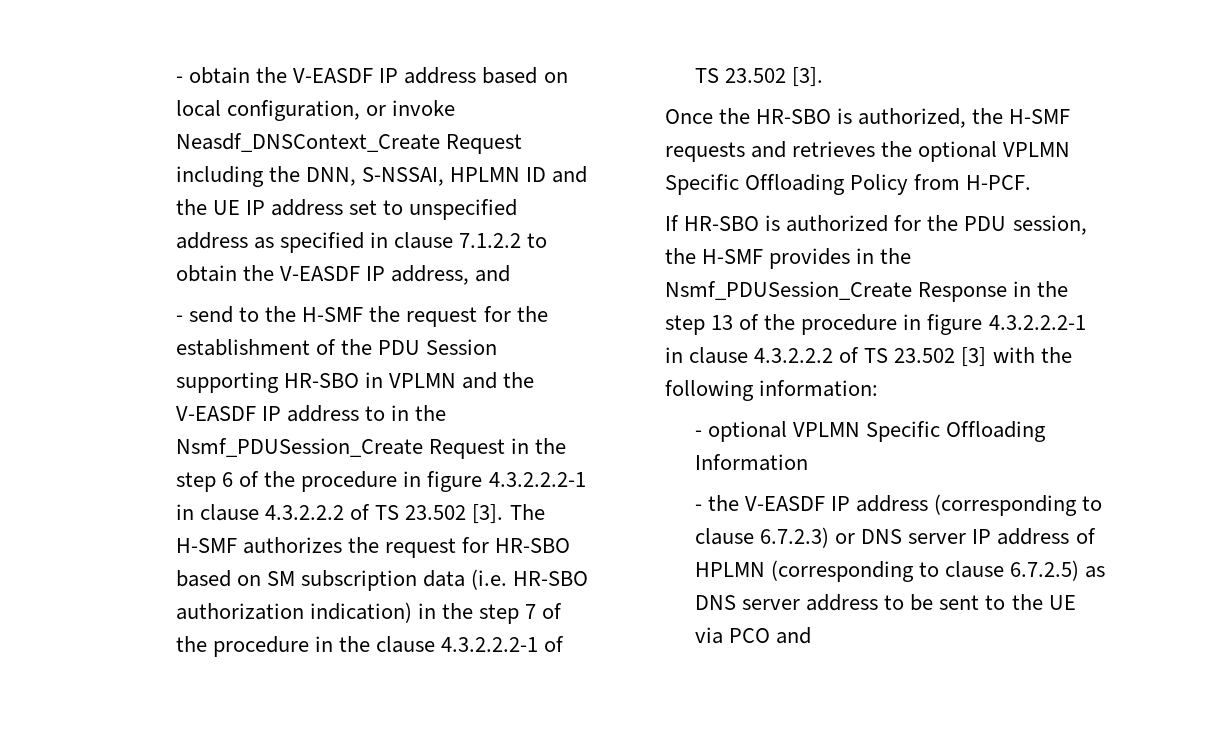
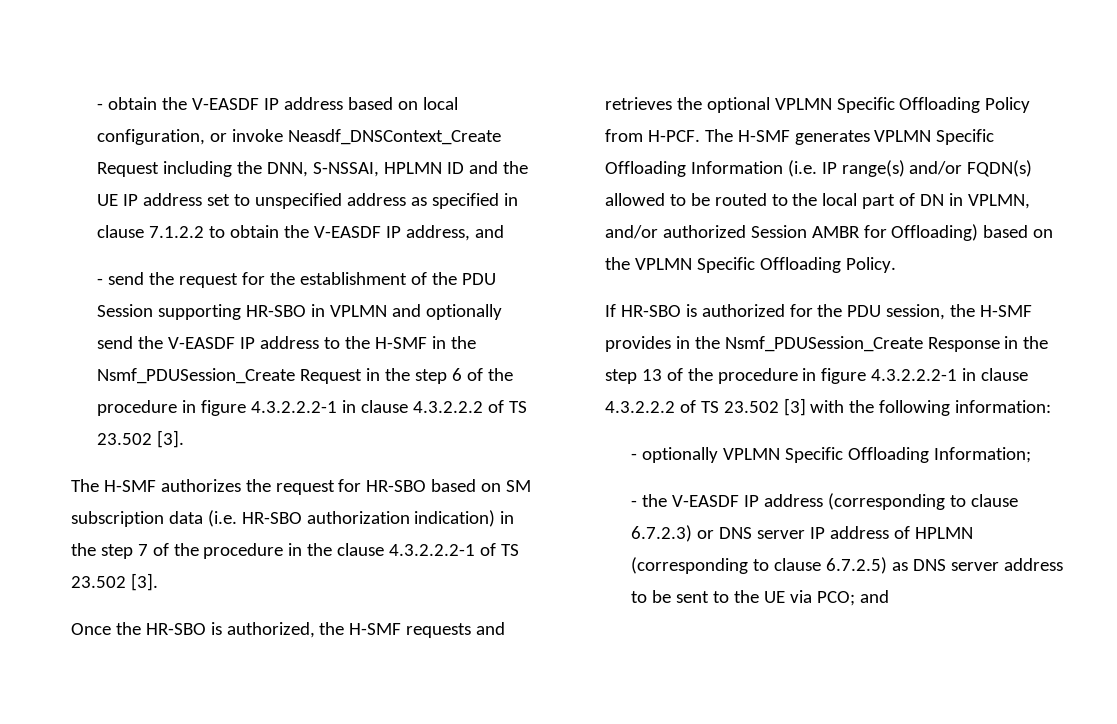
- - send to the H-SMF the request for the establishment of the PDU Session supporting HR-SBO in VPLMN and the V-EASDF IP address to in the Nsmf_PDUSession_Create Request in the step 6 of the procedure in figure 4.3.2.2.2-1 in clause 4.3.2.2.2 of TS 23.502 [3]. The H-SMF authorizes the request for HR-SBO based on SM subscription data (i.e. HR-SBO authorization indication) in the step 7 of the procedure in the clause 4.3.2.2.2-1 of TS 23.502 [3].
+ - send the request for the establishment of the PDU Session supporting HR-SBO in VPLMN and optionally send the V-EASDF IP address to the H-SMF in the Nsmf_PDUSession_Create Request in the step 6 of the procedure in figure 4.3.2.2.2-1 in clause 4.3.2.2.2 of TS 23.502 [3].
+ The H-SMF authorizes the request for HR-SBO based on SM subscription data (i.e. HR-SBO authorization indication) in the step 7 of the procedure in the clause 4.3.2.2.2-1 of TS 23.502 [3].
+ The H-SMF generates VPLMN Specific Offloading Information (i.e. IP range(s) and/or FQDN(s) allowed to be routed to the local part of DN in VPLMN, and/or authorized Session AMBR for Offloading) based on the VPLMN Specific Offloading Policy.
- - optional VPLMN Specific Offloading Information
+ - optionally VPLMN Specific Offloading Information;
- - the V-EASDF IP address (corresponding to clause 6.7.2.3) or DNS server IP address of HPLMN (corresponding to clause 6.7.2.5) as DNS server address to be sent to the UE via PCO and
+ - the V-EASDF IP address (corresponding to clause 6.7.2.3) or DNS server IP address of HPLMN (corresponding to clause 6.7.2.5) as DNS server address to be sent to the UE via PCO; and

